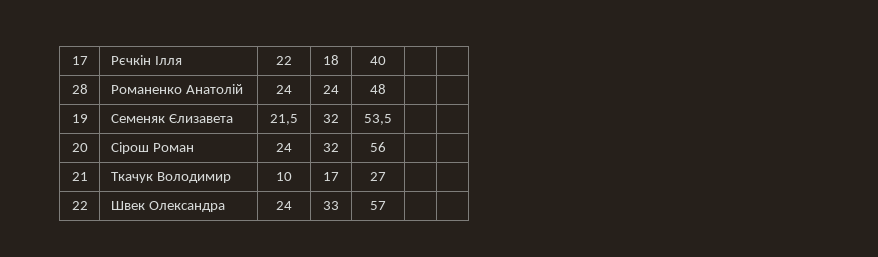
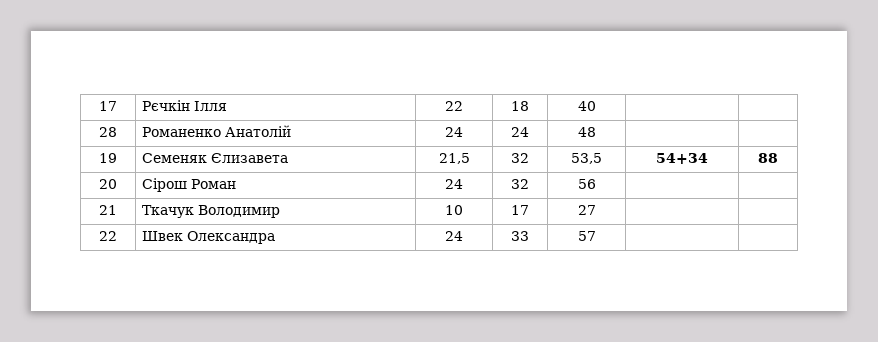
- 19 | Семеняк Єлизавета | 21,5 | 32 | 53,5 | |
+ 19 | Семеняк Єлизавета | 21,5 | 32 | 53,5 | 54+34 | 88

